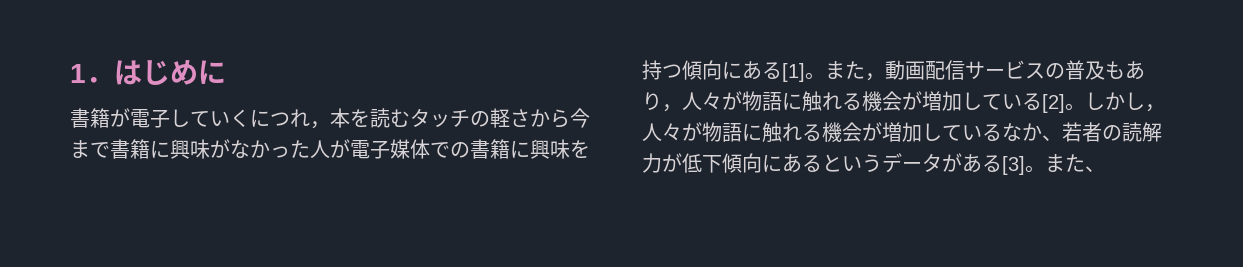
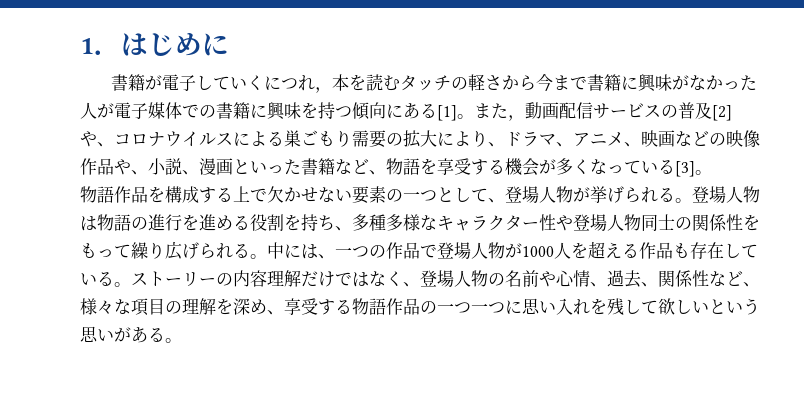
- また，動画配信サービスの普及もあり，人々が物語に触れる機会が増加している[2]。しかし，人々が物語に触れる機会が増加しているなか、若者の読解力が低下傾向にあるというデータがある[3]。また、
+ また，動画配信サービスの普及[2]や、コロナウイルスによる巣ごもり需要の拡大により、ドラマ、アニメ、映画などの映像作品や、小説、漫画といった書籍など、物語を享受する機会が多くなっている[3]。
+ 物語作品を構成する上で欠かせない要素の一つとして、登場人物が挙げられる。登場人物は物語の進行を進める役割を持ち、多種多様なキャラクター性や登場人物同士の関係性をもって繰り広げられる。中には、一つの作品で登場人物が1000人を超える作品も存在している。ストーリーの内容理解だけではなく、登場人物の名前や心情、過去、関係性など、様々な項目の理解を深め、享受する物語作品の一つ一つに思い入れを残して欲しいという思いがある。

